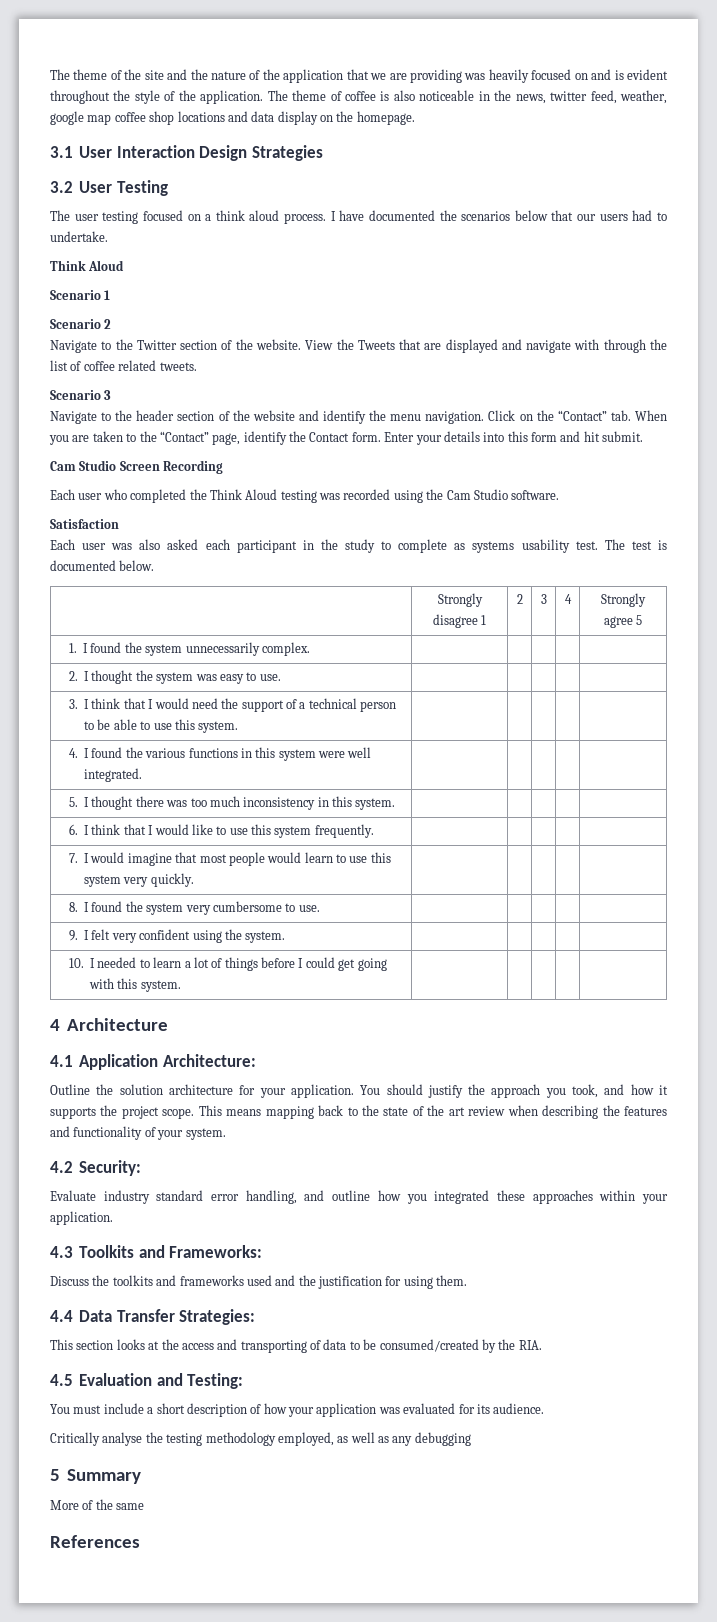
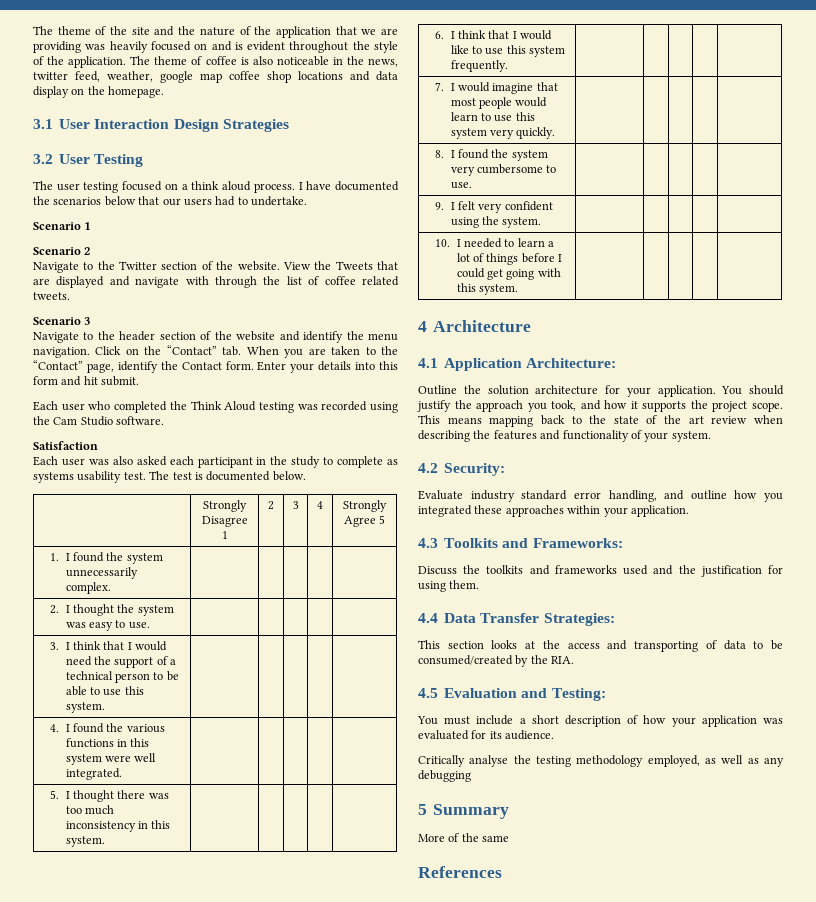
  I have documented the scenarios below that our users had to undertake.
- Think Aloud
- Cam Studio Screen Recording
- | Strongly disagree 1 | 2 | 3 | 4 | Strongly agree 5
+ | Strongly Disagree 1 | 2 | 3 | 4 | Strongly Agree 5

